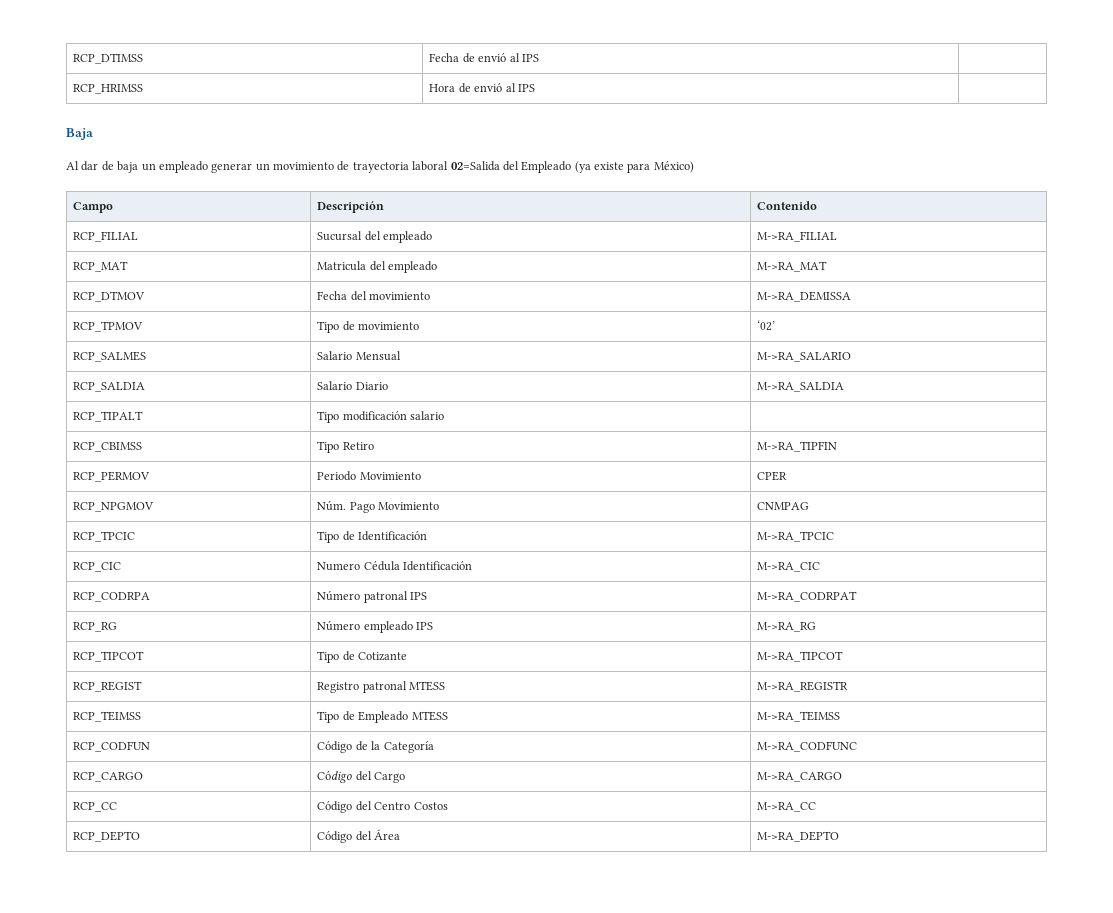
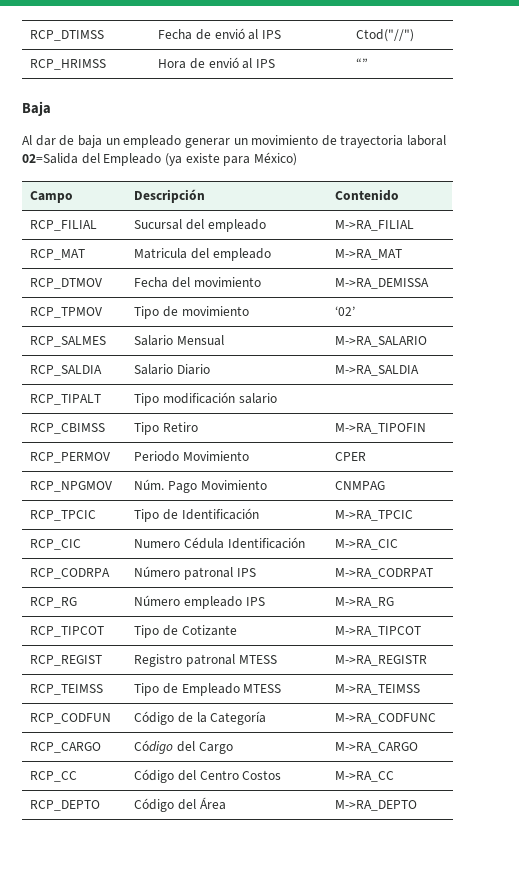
- RCP_DTIMSS | Fecha de envió al IPS |
+ RCP_DTIMSS | Fecha de envió al IPS | Ctod("//")
- RCP_HRIMSS | Hora de envió al IPS |
+ RCP_HRIMSS | Hora de envió al IPS | “”
- RCP_CBIMSS | Tipo Retiro | M->RA_TIPFIN
+ RCP_CBIMSS | Tipo Retiro | M->RA_TIPOFIN

